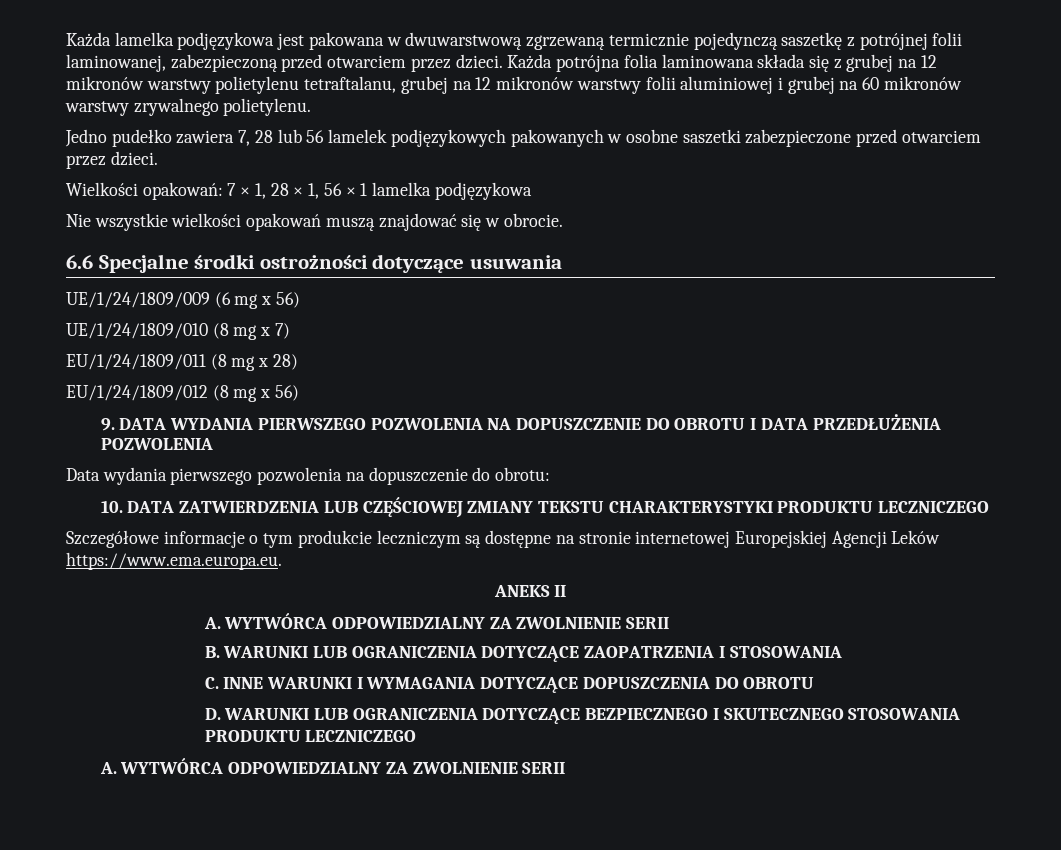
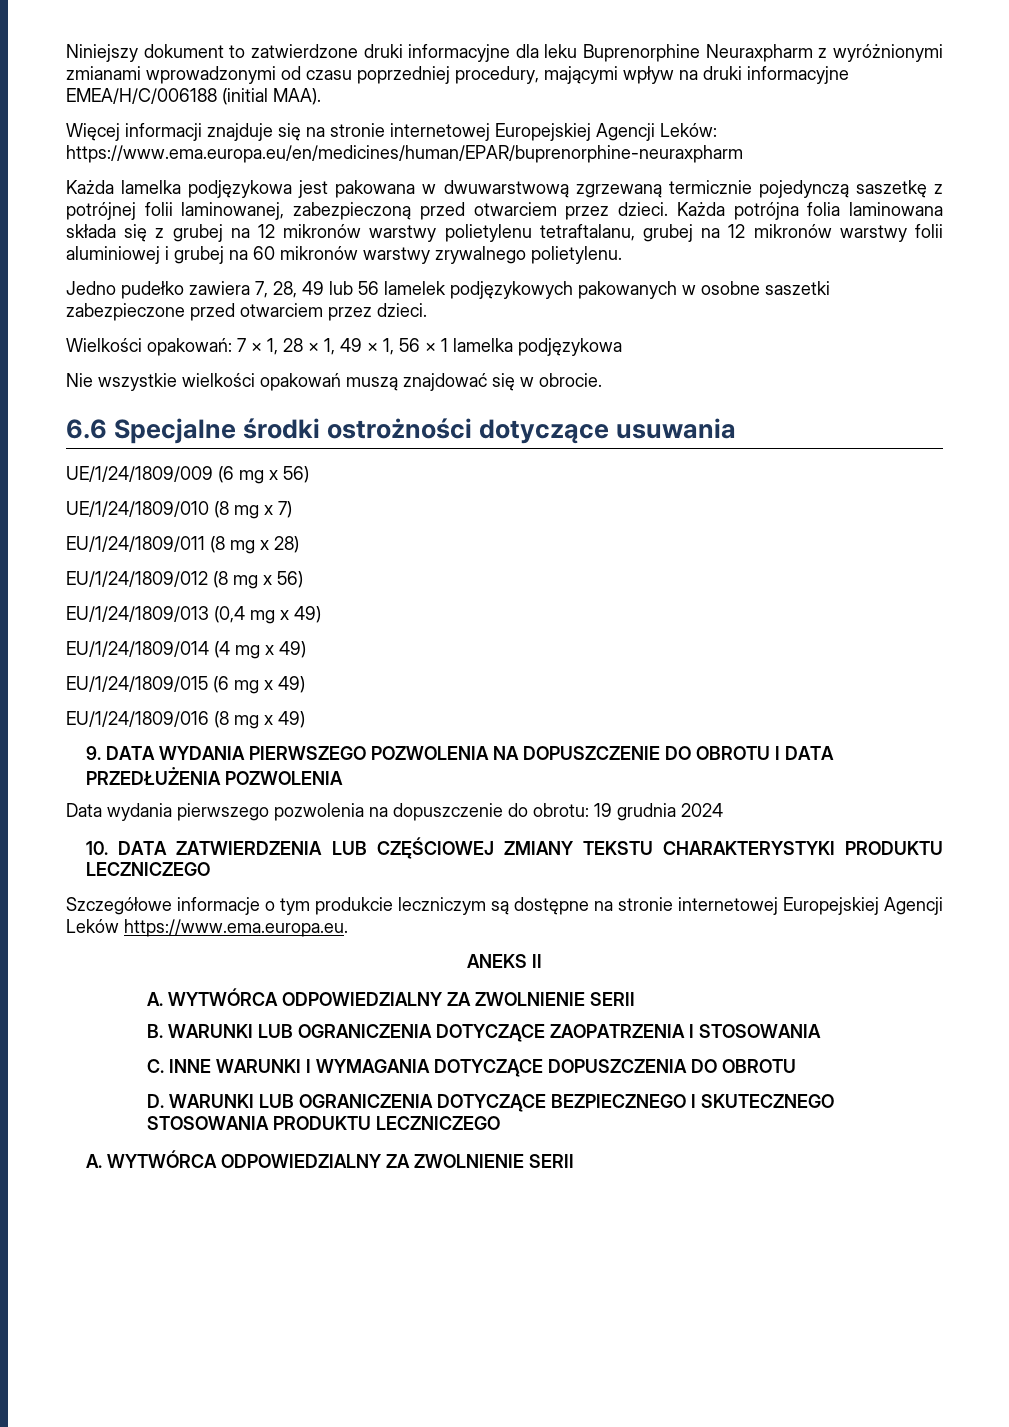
+ Niniejszy dokument to zatwierdzone druki informacyjne dla leku Buprenorphine Neuraxpharm z wyróżnionymi zmianami wprowadzonymi od czasu poprzedniej procedury, mającymi wpływ na druki informacyjne EMEA/H/C/006188 (initial MAA).
+ Więcej informacji znajduje się na stronie internetowej Europejskiej Agencji Leków: https://www.ema.europa.eu/en/medicines/human/EPAR/buprenorphine-neuraxpharm
- Jedno pudełko zawiera 7, 28 lub 56 lamelek podjęzykowych pakowanych w osobne saszetki zabezpieczone przed otwarciem przez dzieci.
+ Jedno pudełko zawiera 7, 28, 49 lub 56 lamelek podjęzykowych pakowanych w osobne saszetki zabezpieczone przed otwarciem przez dzieci.
- Wielkości opakowań: 7 × 1, 28 × 1, 56 × 1 lamelka podjęzykowa
+ Wielkości opakowań: 7 × 1, 28 × 1, 49 × 1, 56 × 1 lamelka podjęzykowa
+ EU/1/24/1809/013 (0,4 mg x 49)
+ EU/1/24/1809/014 (4 mg x 49)
+ EU/1/24/1809/015 (6 mg x 49)
+ EU/1/24/1809/016 (8 mg x 49)
- Data wydania pierwszego pozwolenia na dopuszczenie do obrotu:
+ Data wydania pierwszego pozwolenia na dopuszczenie do obrotu: 19 grudnia 2024

